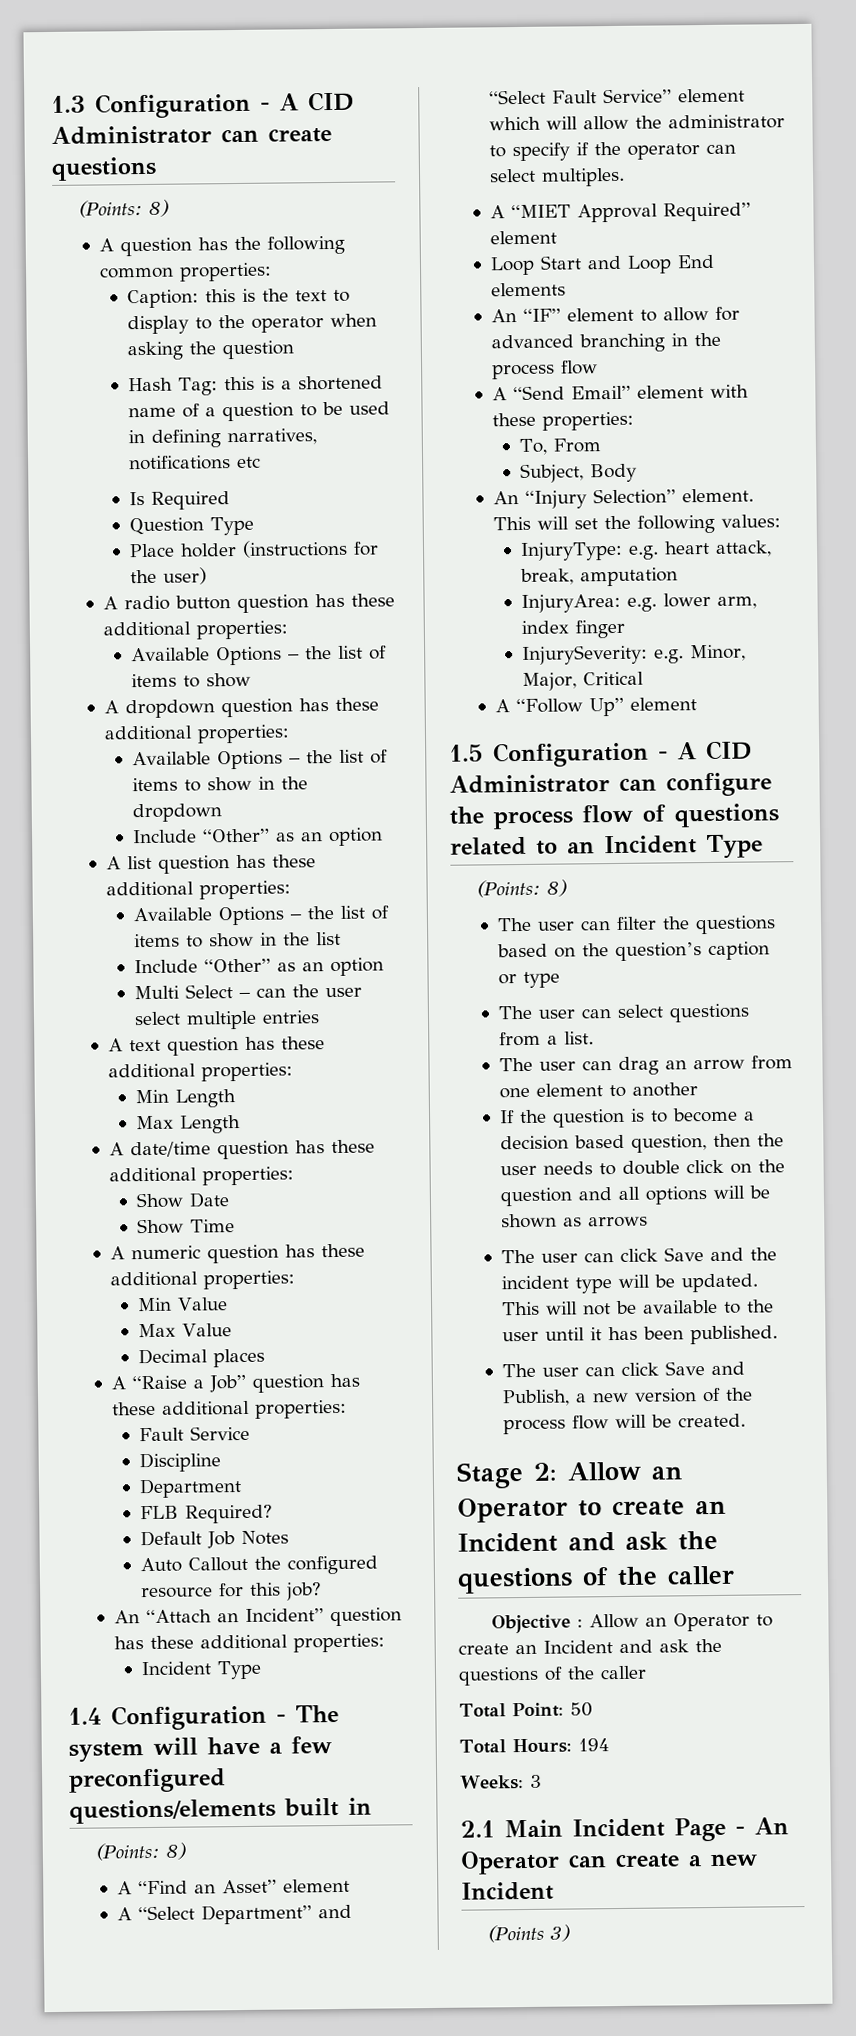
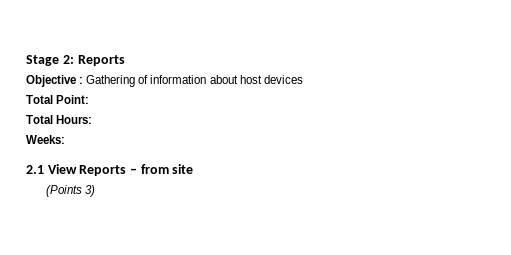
- 1.3 Configuration - A CID Administrator can create questions
- (Points: 8)
- A question has the following common properties:
- Caption: this is the text to display to the operator when asking the question
- Hash Tag: this is a shortened name of a question to be used in defining narratives, notifications etc
- Is Required
- Question Type
- Place holder (instructions for the user)
- A radio button question has these additional properties:
- Available Options – the list of items to show
- A dropdown question has these additional properties:
- Available Options – the list of items to show in the dropdown
- Include “Other” as an option
- A list question has these additional properties:
- Available Options – the list of items to show in the list
- Include “Other” as an option
- Multi Select – can the user select multiple entries
- A text question has these additional properties:
- Min Length
- Max Length
- A date/time question has these additional properties:
- Show Date
- Show Time
- A numeric question has these additional properties:
- Min Value
- Max Value
- Decimal places
- A “Raise a Job” question has these additional properties:
- Fault Service
- Discipline
- Department
- FLB Required?
- Default Job Notes
- Auto Callout the configured resource for this job?
- An “Attach an Incident” question has these additional properties:
- Incident Type
- 1.4 Configuration - The system will have a few preconfigured questions/elements built in
- (Points: 8)
- A “Find an Asset” element
- A “Select Department” and “Select Fault Service” element which will allow the administrator to specify if the operator can select multiples.
- A “MIET Approval Required” element
- Loop Start and Loop End elements
- An “IF” element to allow for advanced branching in the process flow
- A “Send Email” element with these properties:
- To, From
- Subject, Body
- An “Injury Selection” element. This will set the following values:
- InjuryType: e.g. heart attack, break, amputation
- InjuryArea: e.g. lower arm, index finger
- InjurySeverity: e.g. Minor, Major, Critical
- A “Follow Up” element
- 1.5 Configuration - A CID Administrator can configure the process flow of questions related to an Incident Type
- (Points: 8)
- The user can filter the questions based on the question’s caption or type
- The user can select questions from a list.
- The user can drag an arrow from one element to another
- If the question is to become a decision based question, then the user needs to double click on the question and all options will be shown as arrows
- The user can click Save and the incident type will be updated. This will not be available to the user until it has been published.
- The user can click Save and Publish, a new version of the process flow will be created.
- Stage 2: Allow an Operator to create an Incident and ask the questions of the caller
- Objective : Allow an Operator to create an Incident and ask the questions of the caller
+ Stage 2: Reports
+ Objective : Gathering of information about host devices
- Total Point: 50
+ Total Point:
- Total Hours: 194
+ Total Hours:
- Weeks: 3
+ Weeks:
- 2.1 Main Incident Page - An Operator can create a new Incident
+ 2.1 View Reports – from site

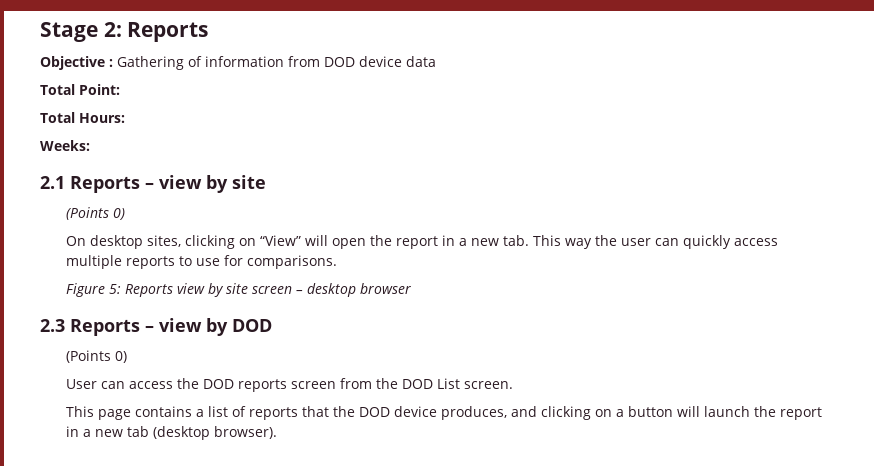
- Objective : Gathering of information about host devices
+ Objective : Gathering of information from DOD device data
- 2.1 View Reports – from site
- (Points 3)
+ 2.1 Reports – view by site
+ (Points 0)
+ On desktop sites, clicking on “View” will open the report in a new tab. This way the user can quickly access multiple reports to use for comparisons.
+ Figure 5: Reports view by site screen – desktop browser
+ 2.3 Reports – view by DOD
+ (Points 0)
+ User can access the DOD reports screen from the DOD List screen.
+ This page contains a list of reports that the DOD device produces, and clicking on a button will launch the report in a new tab (desktop browser).

